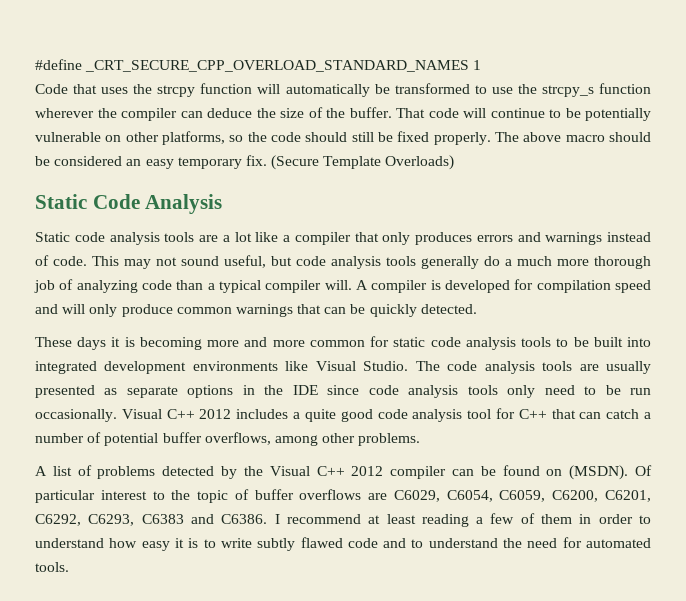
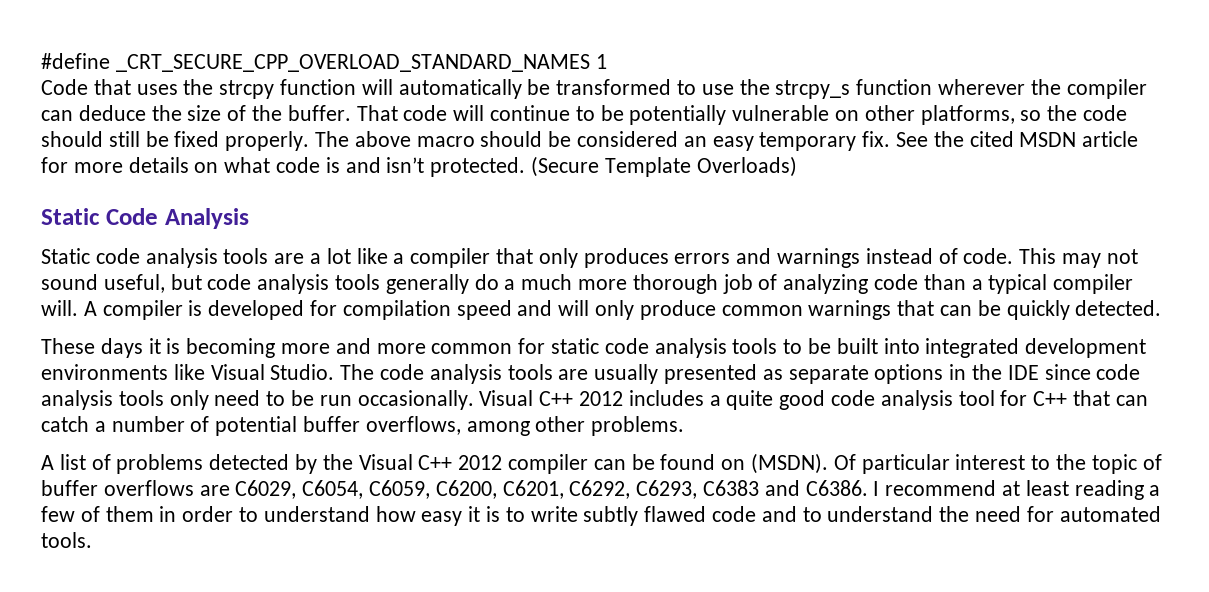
+ See the cited MSDN article for more details on what code is and isn’t protected.

